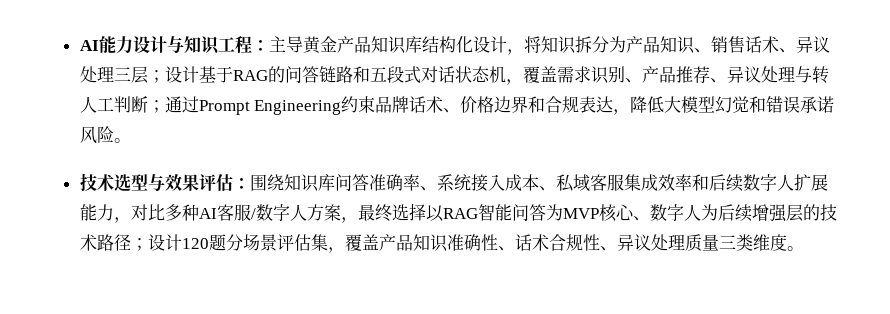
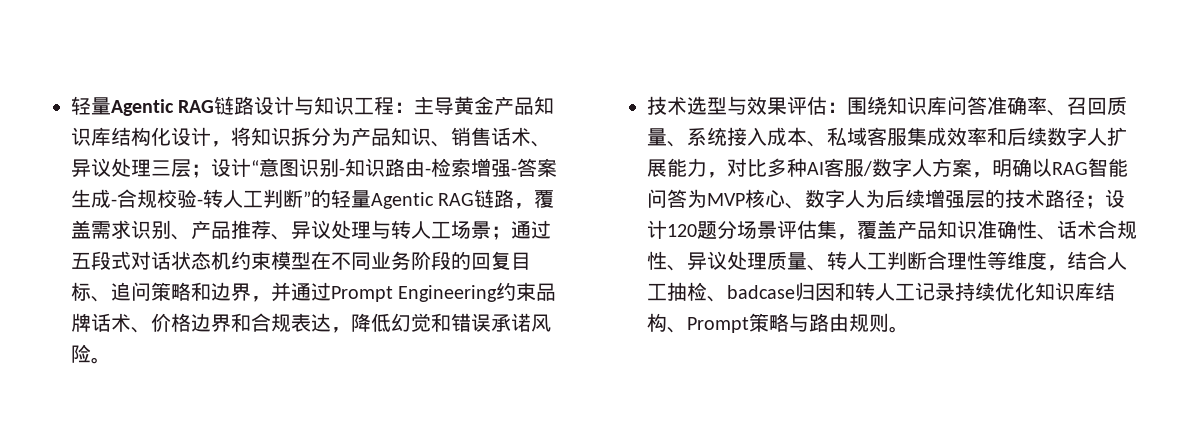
- AI能力设计与知识工程：主导黄金产品知识库结构化设计，将知识拆分为产品知识、销售话术、异议处理三层；设计基于RAG的问答链路和五段式对话状态机，覆盖需求识别、产品推荐、异议处理与转人工判断；通过Prompt Engineering约束品牌话术、价格边界和合规表达，降低大模型幻觉和错误承诺风险。
+ 轻量Agentic RAG链路设计与知识工程：主导黄金产品知识库结构化设计，将知识拆分为产品知识、销售话术、异议处理三层；设计“意图识别-知识路由-检索增强-答案生成-合规校验-转人工判断”的轻量Agentic RAG链路，覆盖需求识别、产品推荐、异议处理与转人工场景；通过五段式对话状态机约束模型在不同业务阶段的回复目标、追问策略和边界，并通过Prompt Engineering约束品牌话术、价格边界和合规表达，降低幻觉和错误承诺风险。
- 围绕知识库问答准确率、系统接入成本、私域客服集成效率和后续数字人扩展能力，对比多种AI客服/数字人方案，最终选择以RAG智能问答为MVP核心、数字人为后续增强层的技术路径；
+ 围绕知识库问答准确率、召回质量、系统接入成本、私域客服集成效率和后续数字人扩展能力，对比多种AI客服/数字人方案，明确以RAG智能问答为MVP核心、数字人为后续增强层的技术路径；
- 设计120题分场景评估集，覆盖产品知识准确性、话术合规性、异议处理质量三类维度。
+ 设计120题分场景评估集，覆盖产品知识准确性、话术合规性、异议处理质量、转人工判断合理性等维度，结合人工抽检、badcase归因和转人工记录持续优化知识库结构、Prompt策略与路由规则。

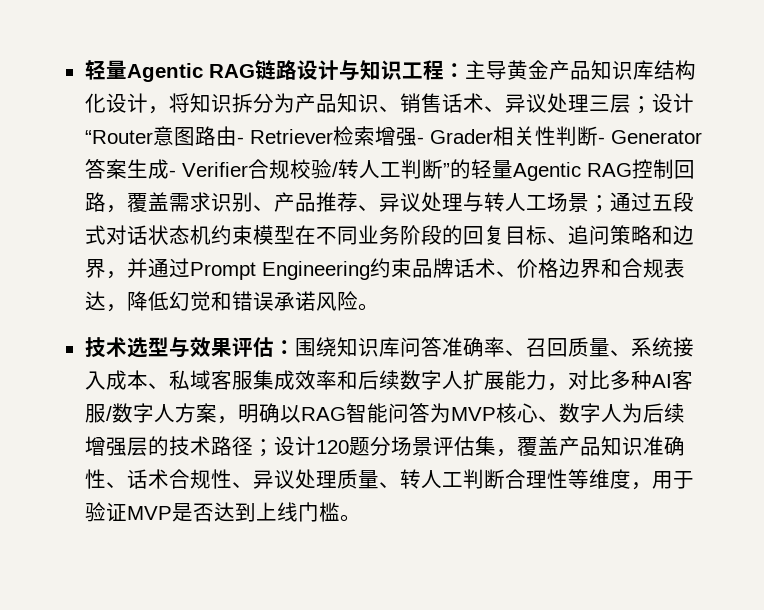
- 设计“意图识别-知识路由-检索增强-答案生成-合规校验-转人工判断”的轻量Agentic RAG链路，覆盖需求识别、产品推荐、异议处理与转人工场景；
+ 设计“Router意图路由- Retriever检索增强- Grader相关性判断- Generator答案生成- Verifier合规校验/转人工判断”的轻量Agentic RAG控制回路，覆盖需求识别、产品推荐、异议处理与转人工场景；
- 设计120题分场景评估集，覆盖产品知识准确性、话术合规性、异议处理质量、转人工判断合理性等维度，结合人工抽检、badcase归因和转人工记录持续优化知识库结构、Prompt策略与路由规则。
+ 设计120题分场景评估集，覆盖产品知识准确性、话术合规性、异议处理质量、转人工判断合理性等维度，用于验证MVP是否达到上线门槛。

